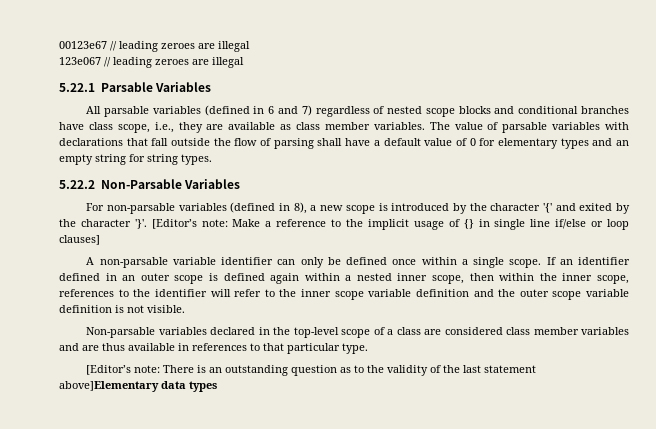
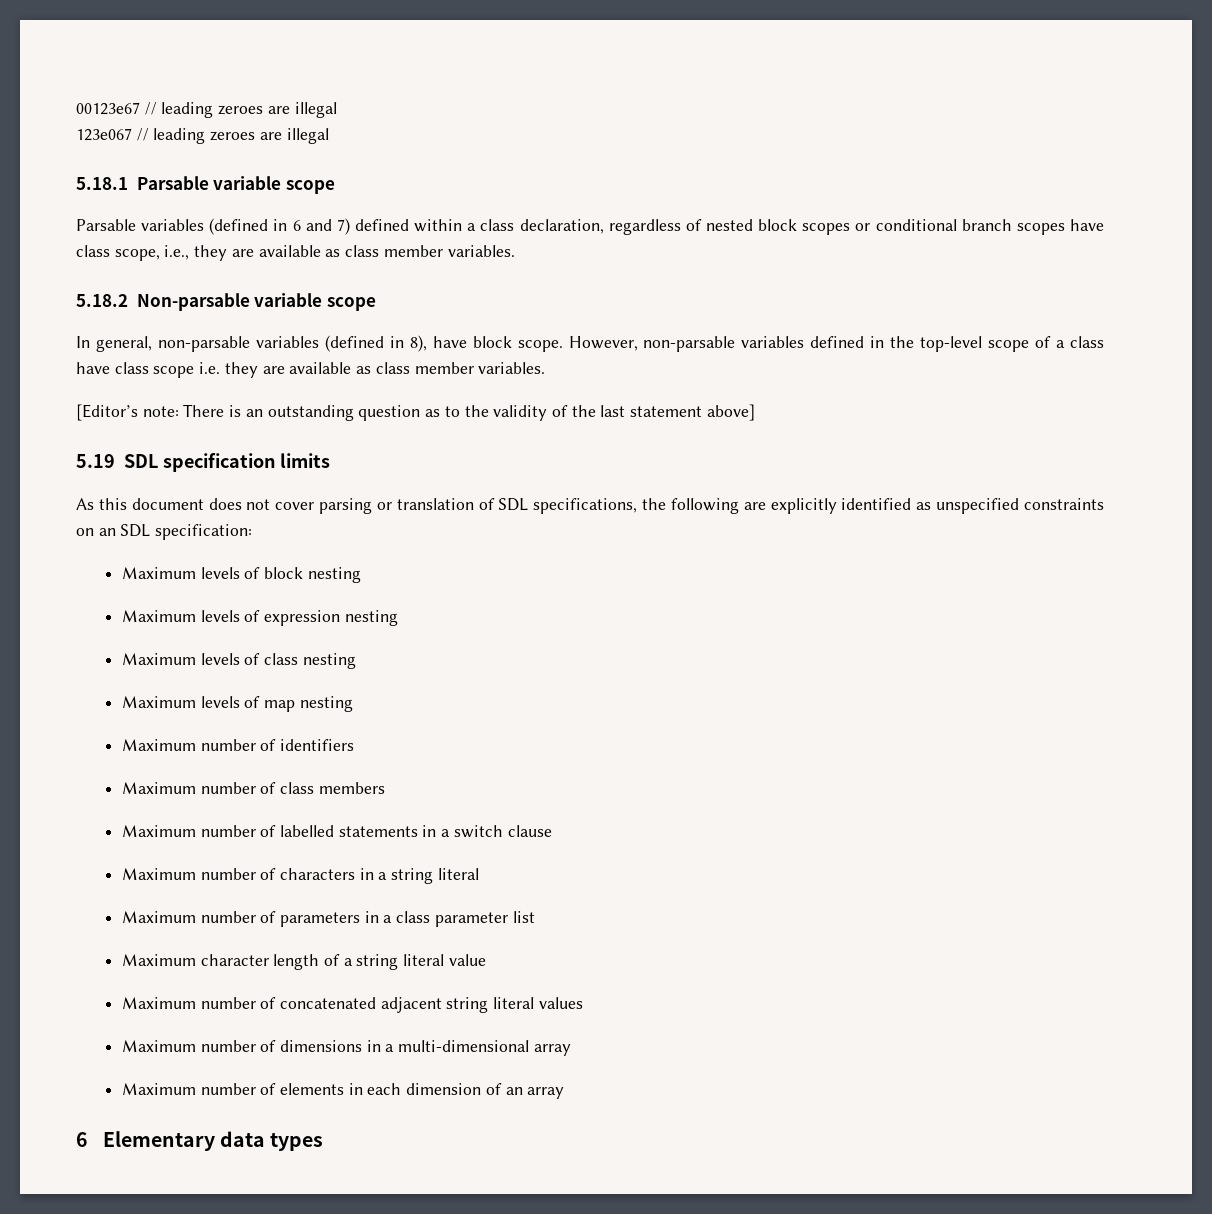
- 5.22.1 Parsable Variables
- All parsable variables (defined in 6 and 7) regardless of nested scope blocks and conditional branches have class scope, i.e., they are available as class member variables. The value of parsable variables with declarations that fall outside the flow of parsing shall have a default value of 0 for elementary types and an empty string for string types.
- 5.22.2 Non-Parsable Variables
- For non-parsable variables (defined in 8), a new scope is introduced by the character '{' and exited by the character '}'. [Editor’s note: Make a reference to the implicit usage of {} in single line if/else or loop clauses]
- A non-parsable variable identifier can only be defined once within a single scope. If an identifier defined in an outer scope is defined again within a nested inner scope, then within the inner scope, references to the identifier will refer to the inner scope variable definition and the outer scope variable definition is not visible.
- Non-parsable variables declared in the top-level scope of a class are considered class member variables and are thus available in references to that particular type.
+ 5.18.1 Parsable variable scope
+ Parsable variables (defined in 6 and 7) defined within a class declaration, regardless of nested block scopes or conditional branch scopes have class scope, i.e., they are available as class member variables.
+ 5.18.2 Non-parsable variable scope
+ In general, non-parsable variables (defined in 8), have block scope. However, non-parsable variables defined in the top-level scope of a class have class scope i.e. they are available as class member variables.
- [Editor’s note: There is an outstanding question as to the validity of the last statement above]Elementary data types
+ [Editor’s note: There is an outstanding question as to the validity of the last statement above]
+ 5.19 SDL specification limits
+ As this document does not cover parsing or translation of SDL specifications, the following are explicitly identified as unspecified constraints on an SDL specification:
+ Maximum levels of block nesting
+ Maximum levels of expression nesting
+ Maximum levels of class nesting
+ Maximum levels of map nesting
+ Maximum number of identifiers
+ Maximum number of class members
+ Maximum number of labelled statements in a switch clause
+ Maximum number of characters in a string literal
+ Maximum number of parameters in a class parameter list
+ Maximum character length of a string literal value
+ Maximum number of concatenated adjacent string literal values
+ Maximum number of dimensions in a multi-dimensional array
+ Maximum number of elements in each dimension of an array
+ 6 Elementary data types

